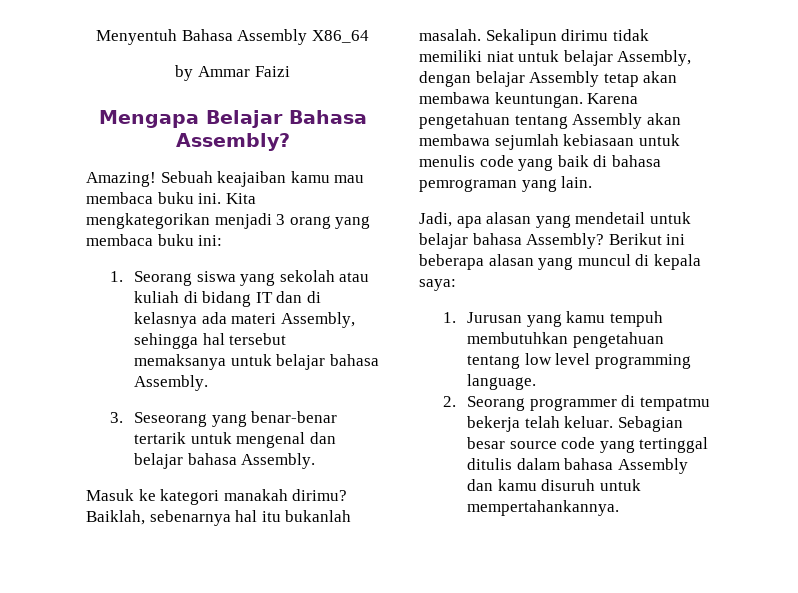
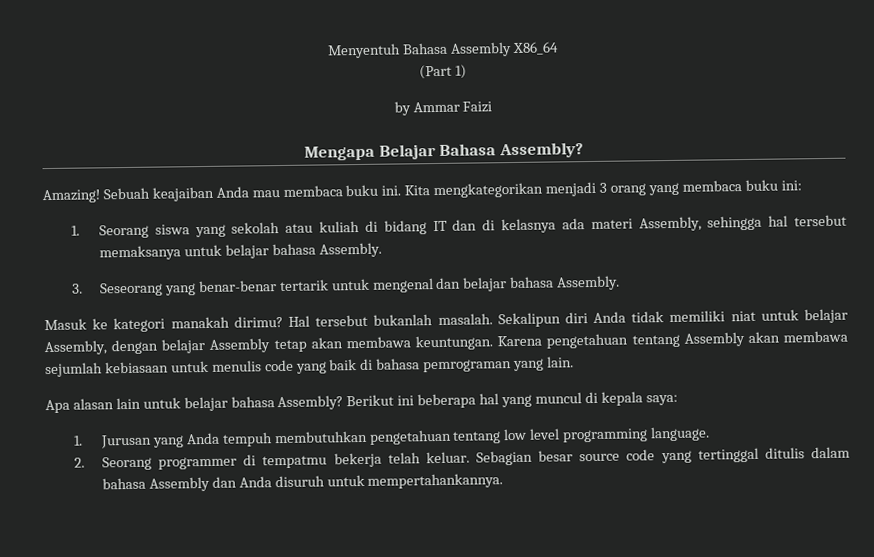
+ (Part 1)
- Sebuah keajaiban kamu mau membaca buku ini.
+ Sebuah keajaiban Anda mau membaca buku ini.
- Baiklah, sebenarnya hal itu bukanlah masalah.
+ Hal tersebut bukanlah masalah.
- Sekalipun dirimu tidak memiliki niat untuk belajar Assembly, dengan belajar Assembly tetap akan membawa keuntungan.
+ Sekalipun diri Anda tidak memiliki niat untuk belajar Assembly, dengan belajar Assembly tetap akan membawa keuntungan.
- Jadi, apa alasan yang mendetail untuk belajar bahasa Assembly?
+ Apa alasan lain untuk belajar bahasa Assembly?
- Berikut ini beberapa alasan yang muncul di kepala saya:
+ Berikut ini beberapa hal yang muncul di kepala saya:
- 1. Jurusan yang kamu tempuh membutuhkan pengetahuan tentang low level programming language.
+ 1. Jurusan yang Anda tempuh membutuhkan pengetahuan tentang low level programming language.
- Sebagian besar source code yang tertinggal ditulis dalam bahasa Assembly dan kamu disuruh untuk mempertahankannya.
+ Sebagian besar source code yang tertinggal ditulis dalam bahasa Assembly dan Anda disuruh untuk mempertahankannya.

